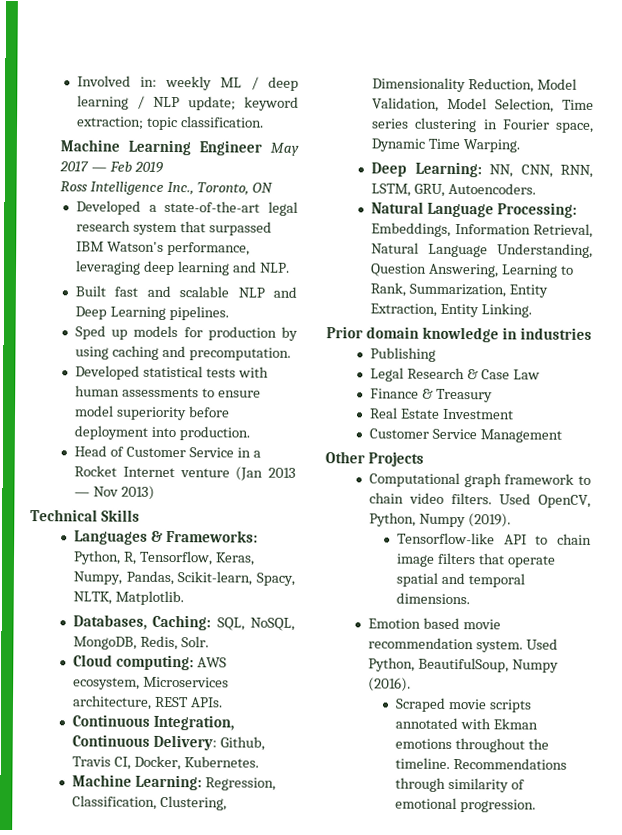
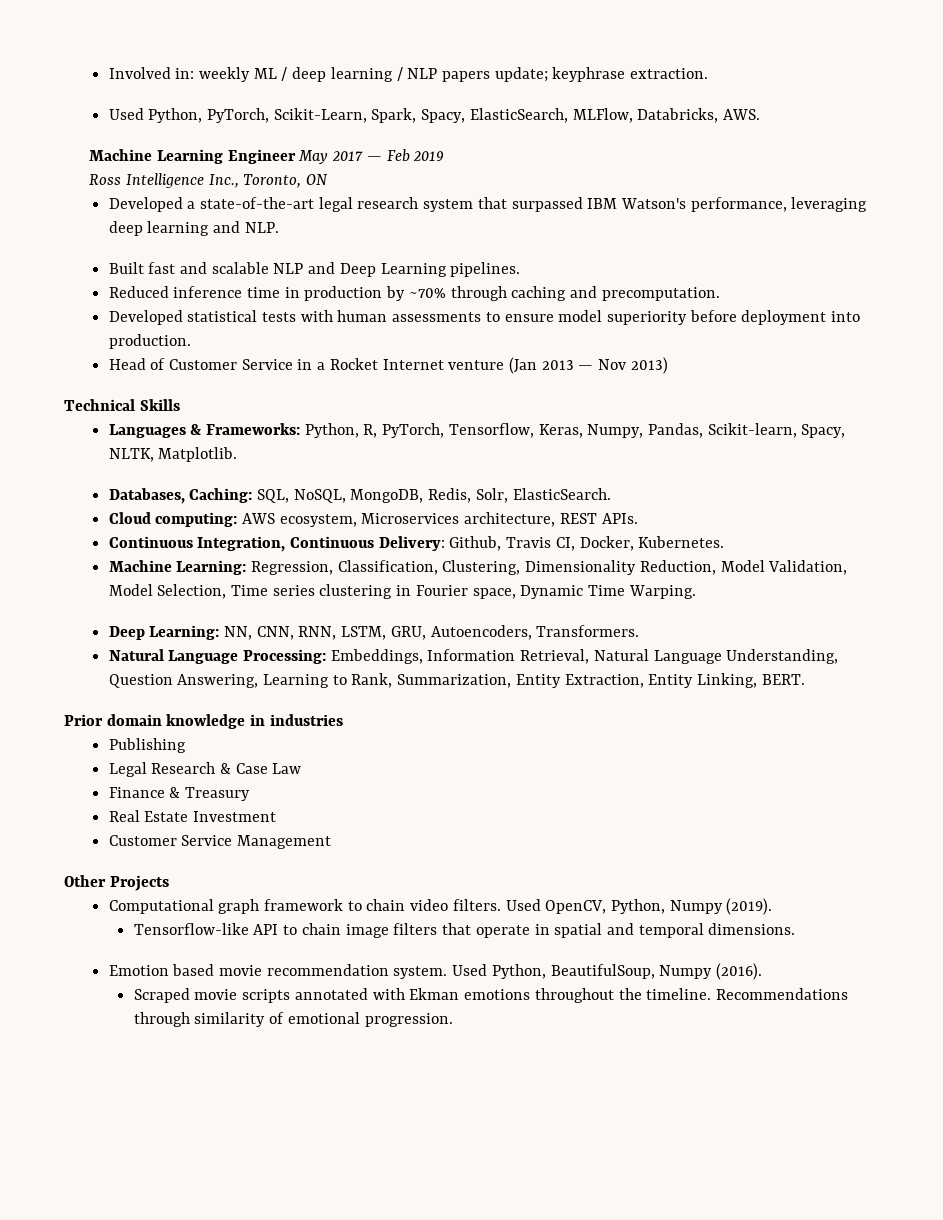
- Involved in: weekly ML / deep learning / NLP update; keyword extraction; topic classification.
+ Involved in: weekly ML / deep learning / NLP papers update; keyphrase extraction.
+ Used Python, PyTorch, Scikit-Learn, Spark, Spacy, ElasticSearch, MLFlow, Databricks, AWS.
- Sped up models for production by using caching and precomputation.
+ Reduced inference time in production by ~70% through caching and precomputation.
- Languages & Frameworks: Python, R, Tensorflow, Keras, Numpy, Pandas, Scikit-learn, Spacy, NLTK, Matplotlib.
+ Languages & Frameworks: Python, R, PyTorch, Tensorflow, Keras, Numpy, Pandas, Scikit-learn, Spacy, NLTK, Matplotlib.
- Databases, Caching: SQL, NoSQL, MongoDB, Redis, Solr.
+ Databases, Caching: SQL, NoSQL, MongoDB, Redis, Solr, ElasticSearch.
- Deep Learning: NN, CNN, RNN, LSTM, GRU, Autoencoders.
+ Deep Learning: NN, CNN, RNN, LSTM, GRU, Autoencoders, Transformers.
- Natural Language Processing: Embeddings, Information Retrieval, Natural Language Understanding, Question Answering, Learning to Rank, Summarization, Entity Extraction, Entity Linking.
+ Natural Language Processing: Embeddings, Information Retrieval, Natural Language Understanding, Question Answering, Learning to Rank, Summarization, Entity Extraction, Entity Linking, BERT.
- Tensorflow-like API to chain image filters that operate spatial and temporal dimensions.
+ Tensorflow-like API to chain image filters that operate in spatial and temporal dimensions.

